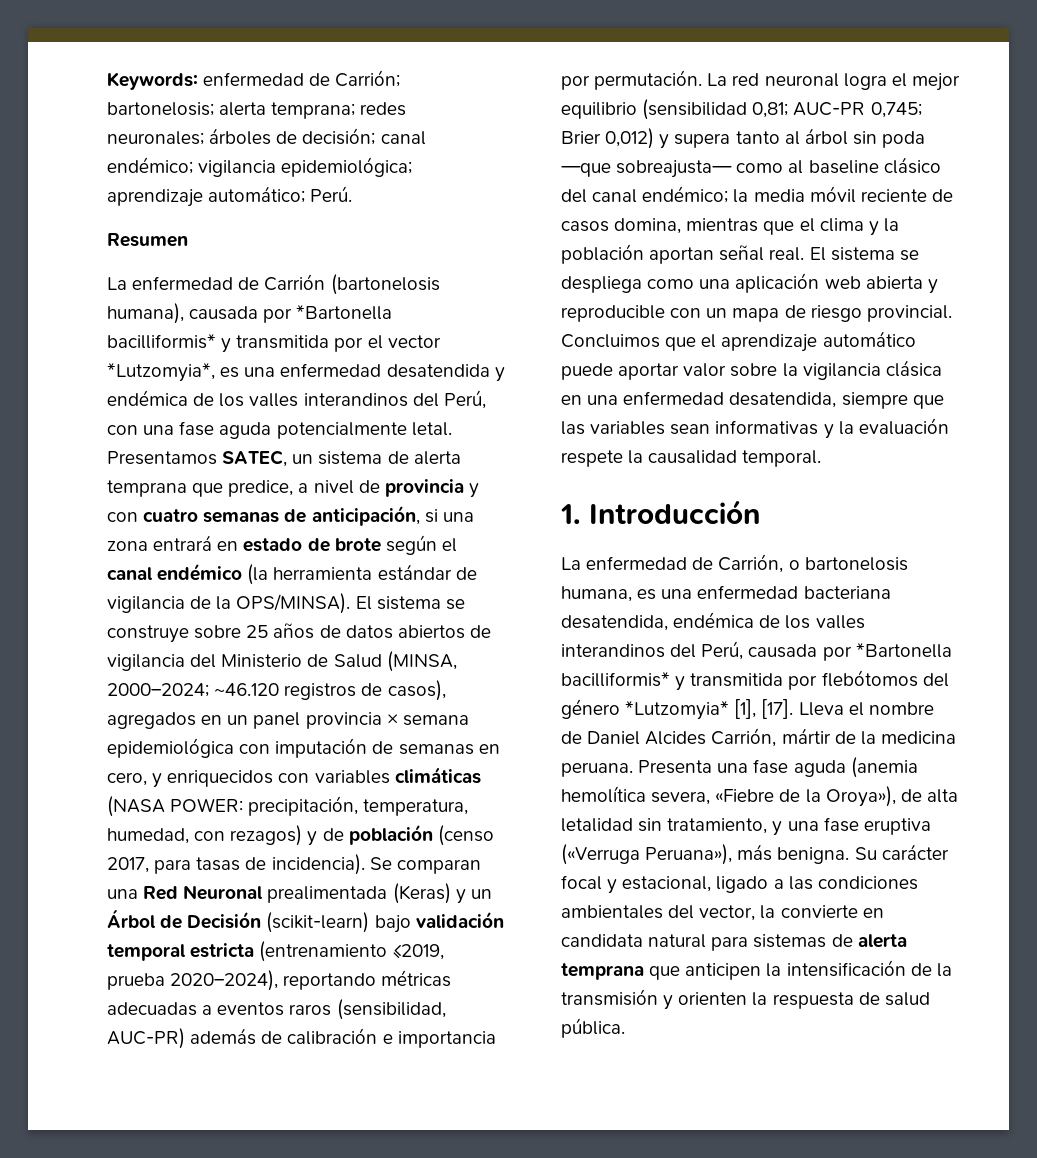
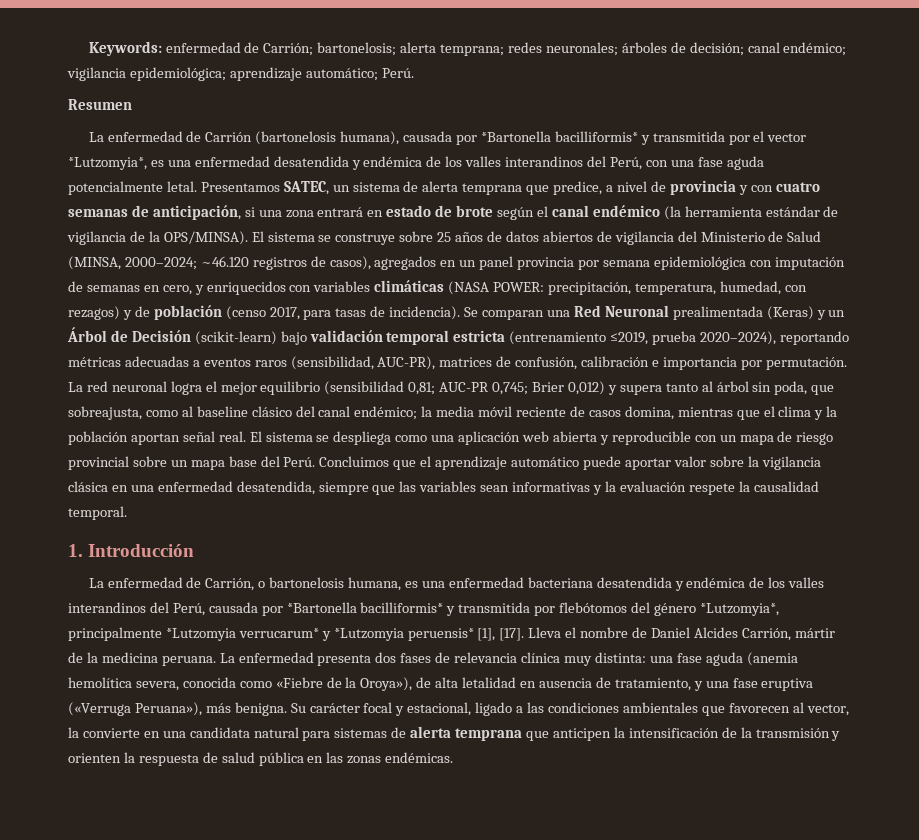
- El sistema se construye sobre 25 años de datos abiertos de vigilancia del Ministerio de Salud (MINSA, 2000–2024; ~46.120 registros de casos), agregados en un panel provincia × semana epidemiológica con imputación de semanas en cero, y enriquecidos con variables climáticas (NASA POWER: precipitación, temperatura, humedad, con rezagos) y de población (censo 2017, para tasas de incidencia).
+ El sistema se construye sobre 25 años de datos abiertos de vigilancia del Ministerio de Salud (MINSA, 2000–2024; ~46.120 registros de casos), agregados en un panel provincia por semana epidemiológica con imputación de semanas en cero, y enriquecidos con variables climáticas (NASA POWER: precipitación, temperatura, humedad, con rezagos) y de población (censo 2017, para tasas de incidencia).
- Se comparan una Red Neuronal prealimentada (Keras) y un Árbol de Decisión (scikit-learn) bajo validación temporal estricta (entrenamiento ≤2019, prueba 2020–2024), reportando métricas adecuadas a eventos raros (sensibilidad, AUC-PR) además de calibración e importancia por permutación.
+ Se comparan una Red Neuronal prealimentada (Keras) y un Árbol de Decisión (scikit-learn) bajo validación temporal estricta (entrenamiento ≤2019, prueba 2020–2024), reportando métricas adecuadas a eventos raros (sensibilidad, AUC-PR), matrices de confusión, calibración e importancia por permutación.
- La red neuronal logra el mejor equilibrio (sensibilidad 0,81; AUC-PR 0,745; Brier 0,012) y supera tanto al árbol sin poda —que sobreajusta— como al baseline clásico del canal endémico; la media móvil reciente de casos domina, mientras que el clima y la población aportan señal real.
+ La red neuronal logra el mejor equilibrio (sensibilidad 0,81; AUC-PR 0,745; Brier 0,012) y supera tanto al árbol sin poda, que sobreajusta, como al baseline clásico del canal endémico; la media móvil reciente de casos domina, mientras que el clima y la población aportan señal real.
- El sistema se despliega como una aplicación web abierta y reproducible con un mapa de riesgo provincial.
+ El sistema se despliega como una aplicación web abierta y reproducible con un mapa de riesgo provincial sobre un mapa base del Perú.
- La enfermedad de Carrión, o bartonelosis humana, es una enfermedad bacteriana desatendida, endémica de los valles interandinos del Perú, causada por *Bartonella bacilliformis* y transmitida por flebótomos del género *Lutzomyia* [1], [17].
+ La enfermedad de Carrión, o bartonelosis humana, es una enfermedad bacteriana desatendida y endémica de los valles interandinos del Perú, causada por *Bartonella bacilliformis* y transmitida por flebótomos del género *Lutzomyia*, principalmente *Lutzomyia verrucarum* y *Lutzomyia peruensis* [1], [17].
- Presenta una fase aguda (anemia hemolítica severa, «Fiebre de la Oroya»), de alta letalidad sin tratamiento, y una fase eruptiva («Verruga Peruana»), más benigna.
+ La enfermedad presenta dos fases de relevancia clínica muy distinta: una fase aguda (anemia hemolítica severa, conocida como «Fiebre de la Oroya»), de alta letalidad en ausencia de tratamiento, y una fase eruptiva («Verruga Peruana»), más benigna.
- Su carácter focal y estacional, ligado a las condiciones ambientales del vector, la convierte en candidata natural para sistemas de alerta temprana que anticipen la intensificación de la transmisión y orienten la respuesta de salud pública.
+ Su carácter focal y estacional, ligado a las condiciones ambientales que favorecen al vector, la convierte en una candidata natural para sistemas de alerta temprana que anticipen la intensificación de la transmisión y orienten la respuesta de salud pública en las zonas endémicas.

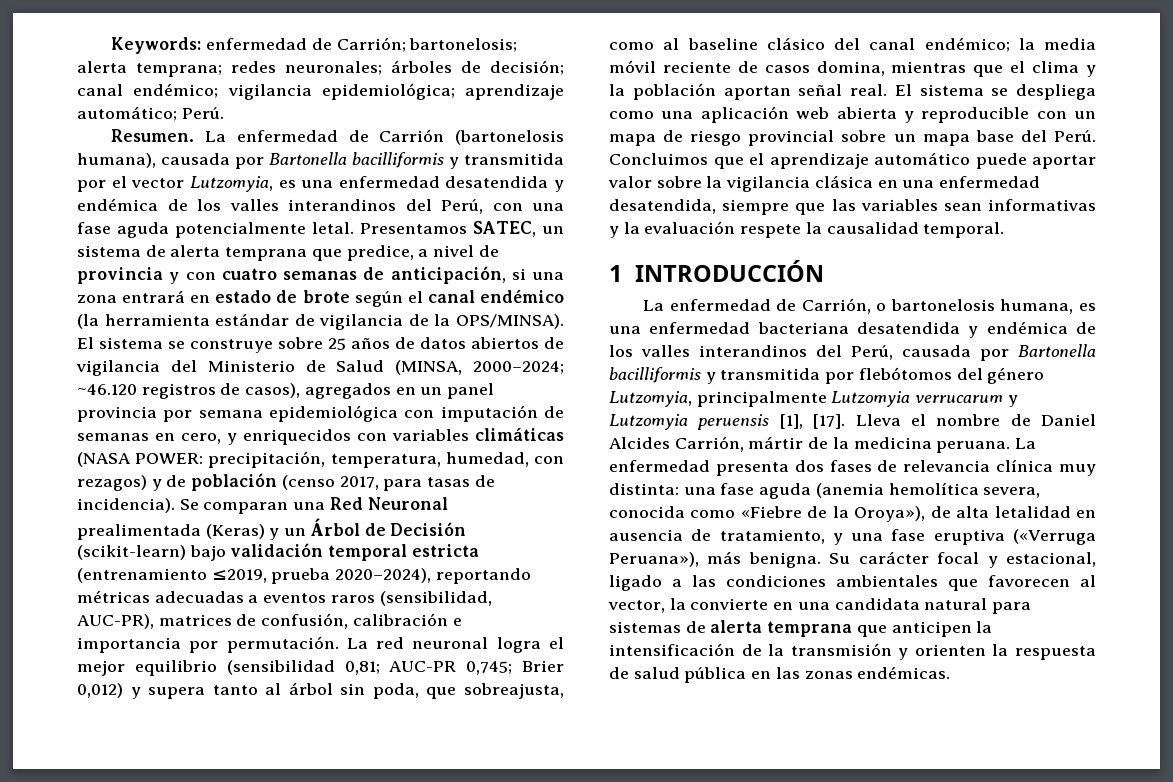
- Resumen
- La enfermedad de Carrión (bartonelosis humana), causada por *Bartonella bacilliformis* y transmitida por el vector *Lutzomyia*, es una enfermedad desatendida y endémica de los valles interandinos del Perú, con una fase aguda potencialmente letal.
+ Resumen. La enfermedad de Carrión (bartonelosis humana), causada por Bartonella bacilliformis y transmitida por el vector Lutzomyia, es una enfermedad desatendida y endémica de los valles interandinos del Perú, con una fase aguda potencialmente letal.
- 1. Introducción
+ 1 INTRODUCCIÓN
- La enfermedad de Carrión, o bartonelosis humana, es una enfermedad bacteriana desatendida y endémica de los valles interandinos del Perú, causada por *Bartonella bacilliformis* y transmitida por flebótomos del género *Lutzomyia*, principalmente *Lutzomyia verrucarum* y *Lutzomyia peruensis* [1], [17].
+ La enfermedad de Carrión, o bartonelosis humana, es una enfermedad bacteriana desatendida y endémica de los valles interandinos del Perú, causada por Bartonella bacilliformis y transmitida por flebótomos del género Lutzomyia, principalmente Lutzomyia verrucarum y Lutzomyia peruensis [1], [17].

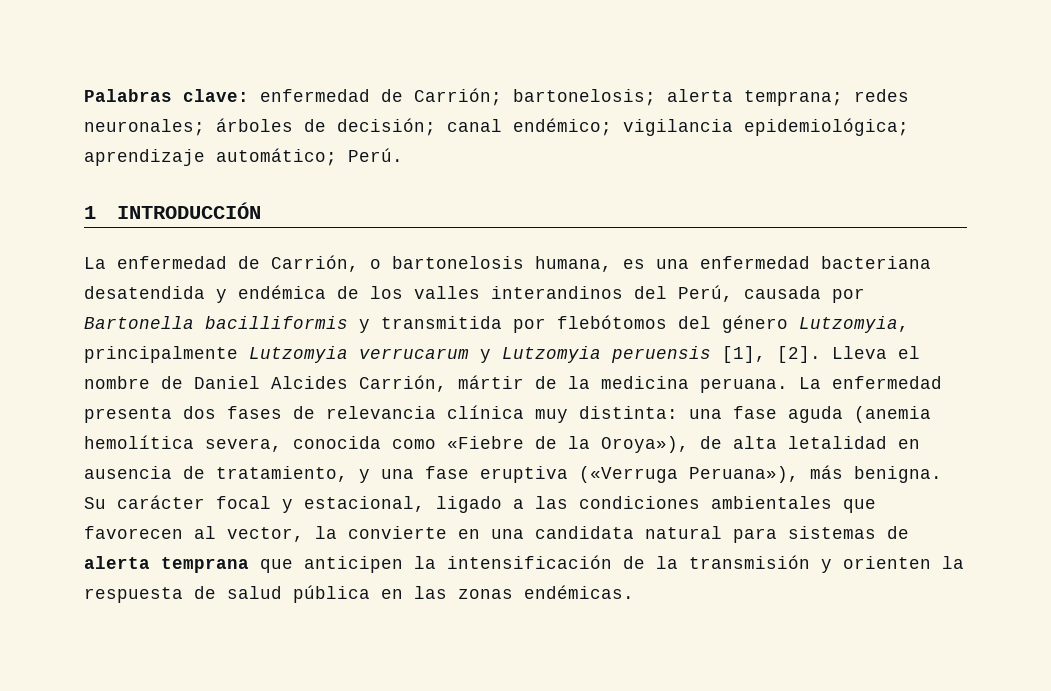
- Keywords: enfermedad de Carrión; bartonelosis; alerta temprana; redes neuronales; árboles de decisión; canal endémico; vigilancia epidemiológica; aprendizaje automático; Perú.
+ Palabras clave: enfermedad de Carrión; bartonelosis; alerta temprana; redes neuronales; árboles de decisión; canal endémico; vigilancia epidemiológica; aprendizaje automático; Perú.
- Resumen. La enfermedad de Carrión (bartonelosis humana), causada por Bartonella bacilliformis y transmitida por el vector Lutzomyia, es una enfermedad desatendida y endémica de los valles interandinos del Perú, con una fase aguda potencialmente letal. Presentamos SATEC, un sistema de alerta temprana que predice, a nivel de provincia y con cuatro semanas de anticipación, si una zona entrará en estado de brote según el canal endémico (la herramienta estándar de vigilancia de la OPS/MINSA). El sistema se construye sobre 25 años de datos abiertos de vigilancia del Ministerio de Salud (MINSA, 2000–2024; ~46.120 registros de casos), agregados en un panel provincia por semana epidemiológica con imputación de semanas en cero, y enriquecidos con variables climáticas (NASA POWER: precipitación, temperatura, humedad, con rezagos) y de población (censo 2017, para tasas de incidencia). Se comparan una Red Neuronal prealimentada (Keras) y un Árbol de Decisión (scikit-learn) bajo validación temporal estricta (entrenamiento ≤2019, prueba 2020–2024), reportando métricas adecuadas a eventos raros (sensibilidad, AUC-PR), matrices de confusión, calibración e importancia por permutación. La red neuronal logra el mejor equilibrio (sensibilidad 0,81; AUC-PR 0,745; Brier 0,012) y supera tanto al árbol sin poda, que sobreajusta, como al baseline clásico del canal endémico; la media móvil reciente de casos domina, mientras que el clima y la población aportan señal real. El sistema se despliega como una aplicación web abierta y reproducible con un mapa de riesgo provincial sobre un mapa base del Perú. Concluimos que el aprendizaje automático puede aportar valor sobre la vigilancia clásica en una enfermedad desatendida, siempre que las variables sean informativas y la evaluación respete la causalidad temporal.
- La enfermedad de Carrión, o bartonelosis humana, es una enfermedad bacteriana desatendida y endémica de los valles interandinos del Perú, causada por Bartonella bacilliformis y transmitida por flebótomos del género Lutzomyia, principalmente Lutzomyia verrucarum y Lutzomyia peruensis [1], [17].
+ La enfermedad de Carrión, o bartonelosis humana, es una enfermedad bacteriana desatendida y endémica de los valles interandinos del Perú, causada por Bartonella bacilliformis y transmitida por flebótomos del género Lutzomyia, principalmente Lutzomyia verrucarum y Lutzomyia peruensis [1], [2].

